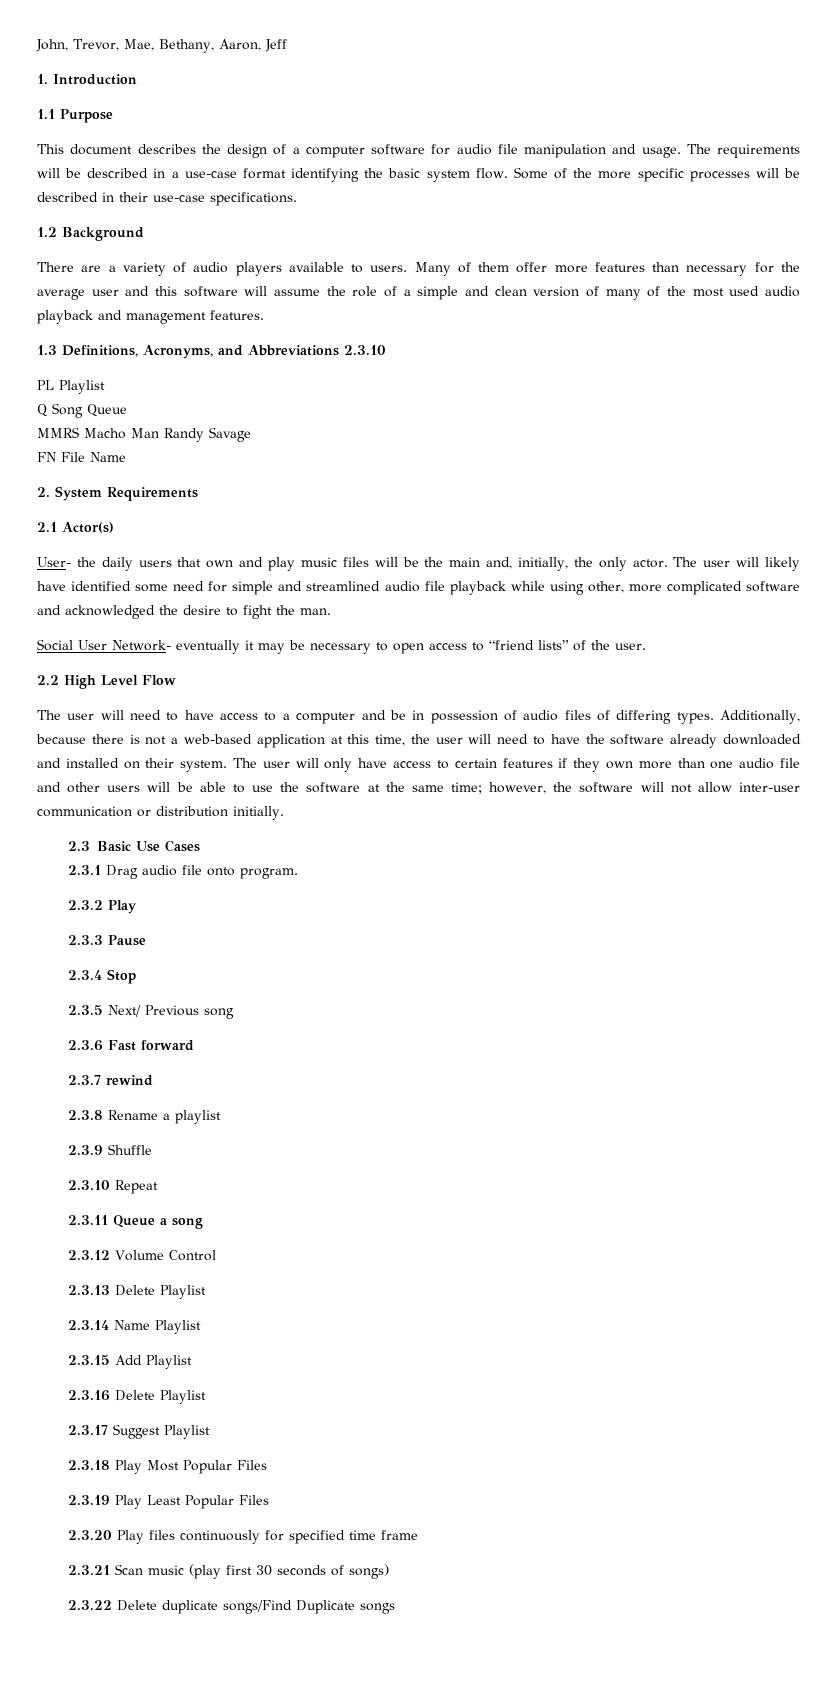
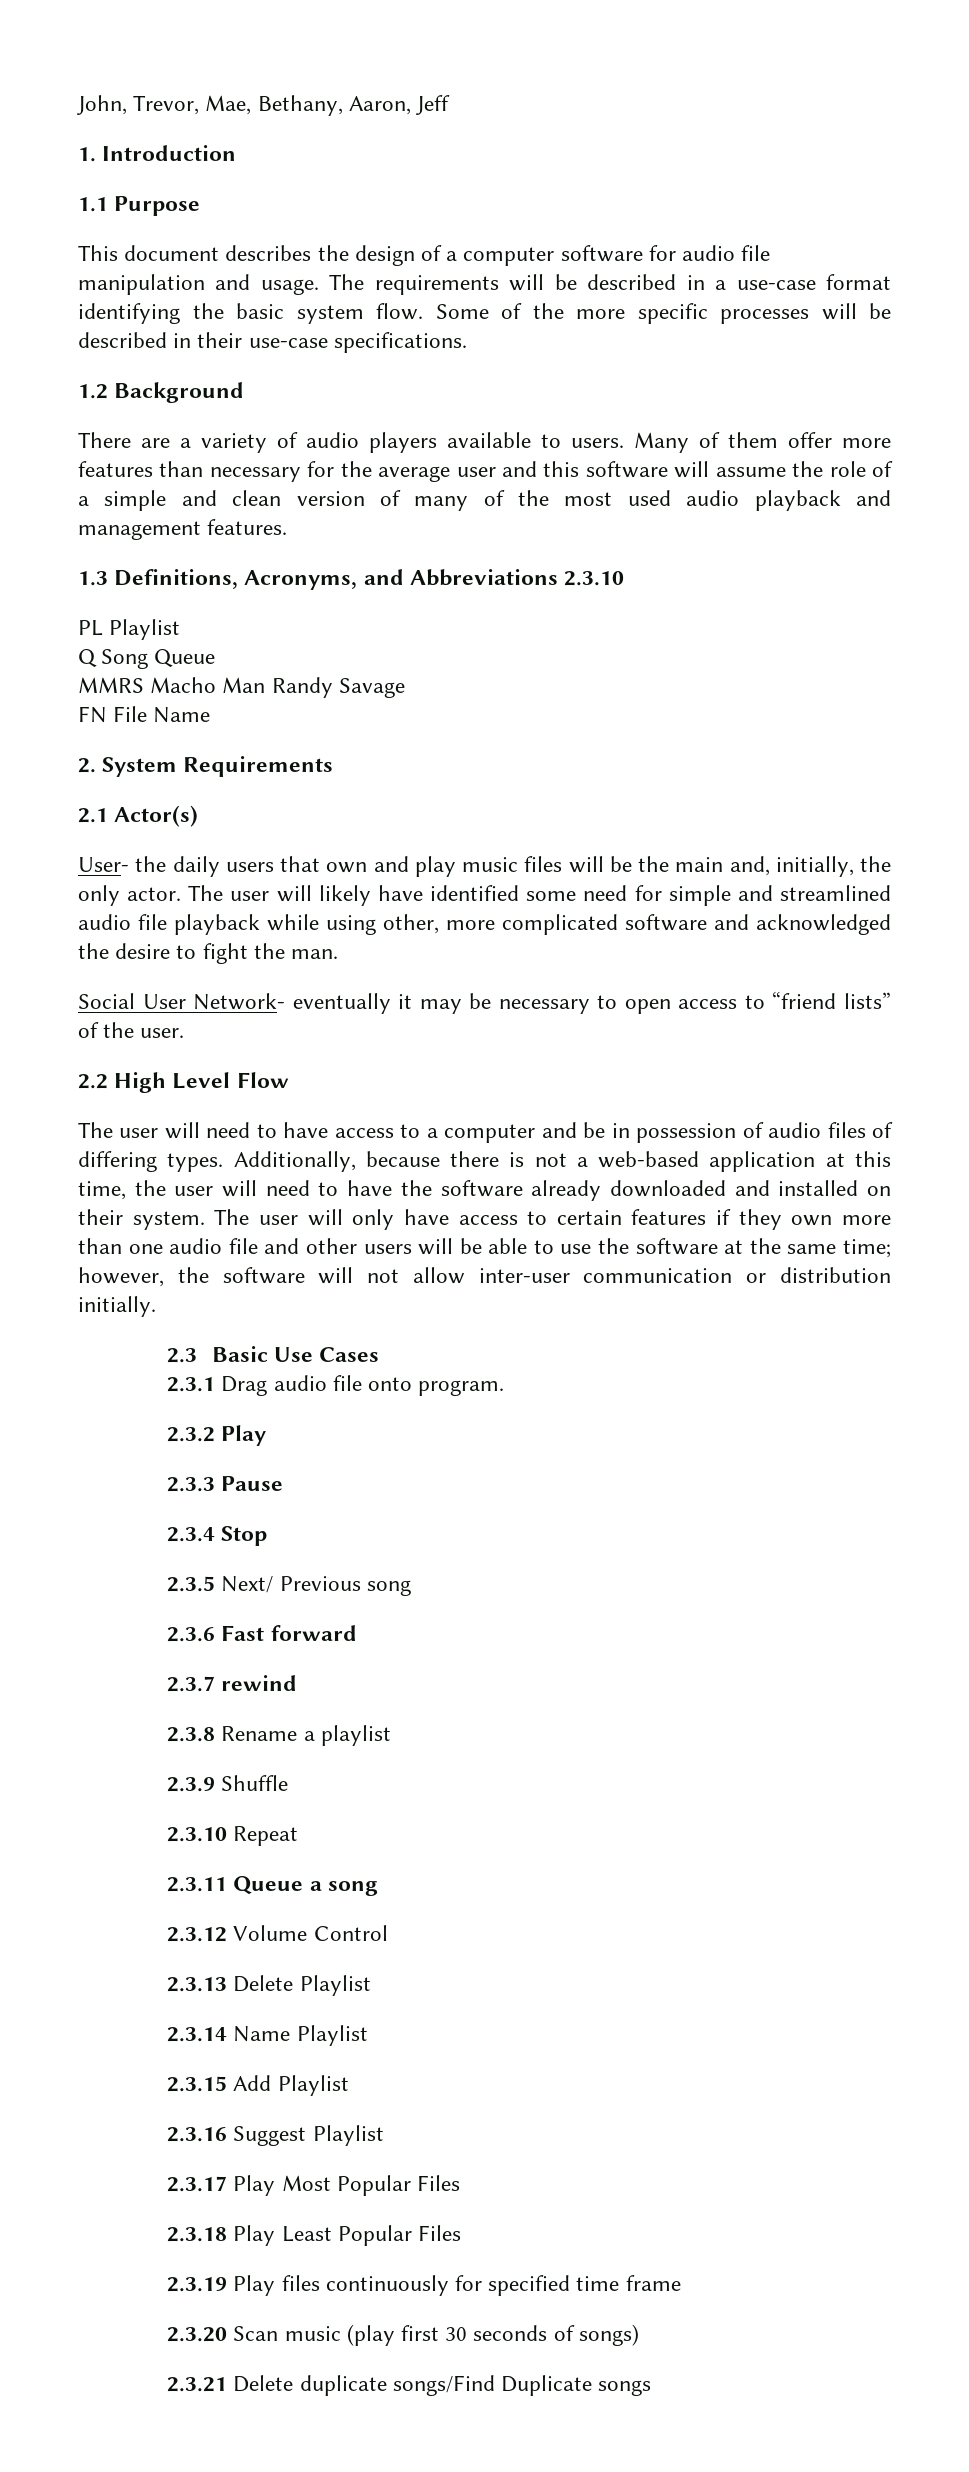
- 2.3.16 Delete Playlist
+ 2.3.16 Suggest Playlist
- 2.3.17 Suggest Playlist
- 2.3.18 Play Most Popular Files
+ 2.3.17 Play Most Popular Files
- 2.3.19 Play Least Popular Files
+ 2.3.18 Play Least Popular Files
- 2.3.20 Play files continuously for specified time frame
+ 2.3.19 Play files continuously for specified time frame
- 2.3.21 Scan music (play first 30 seconds of songs)
+ 2.3.20 Scan music (play first 30 seconds of songs)
- 2.3.22 Delete duplicate songs/Find Duplicate songs
+ 2.3.21 Delete duplicate songs/Find Duplicate songs

